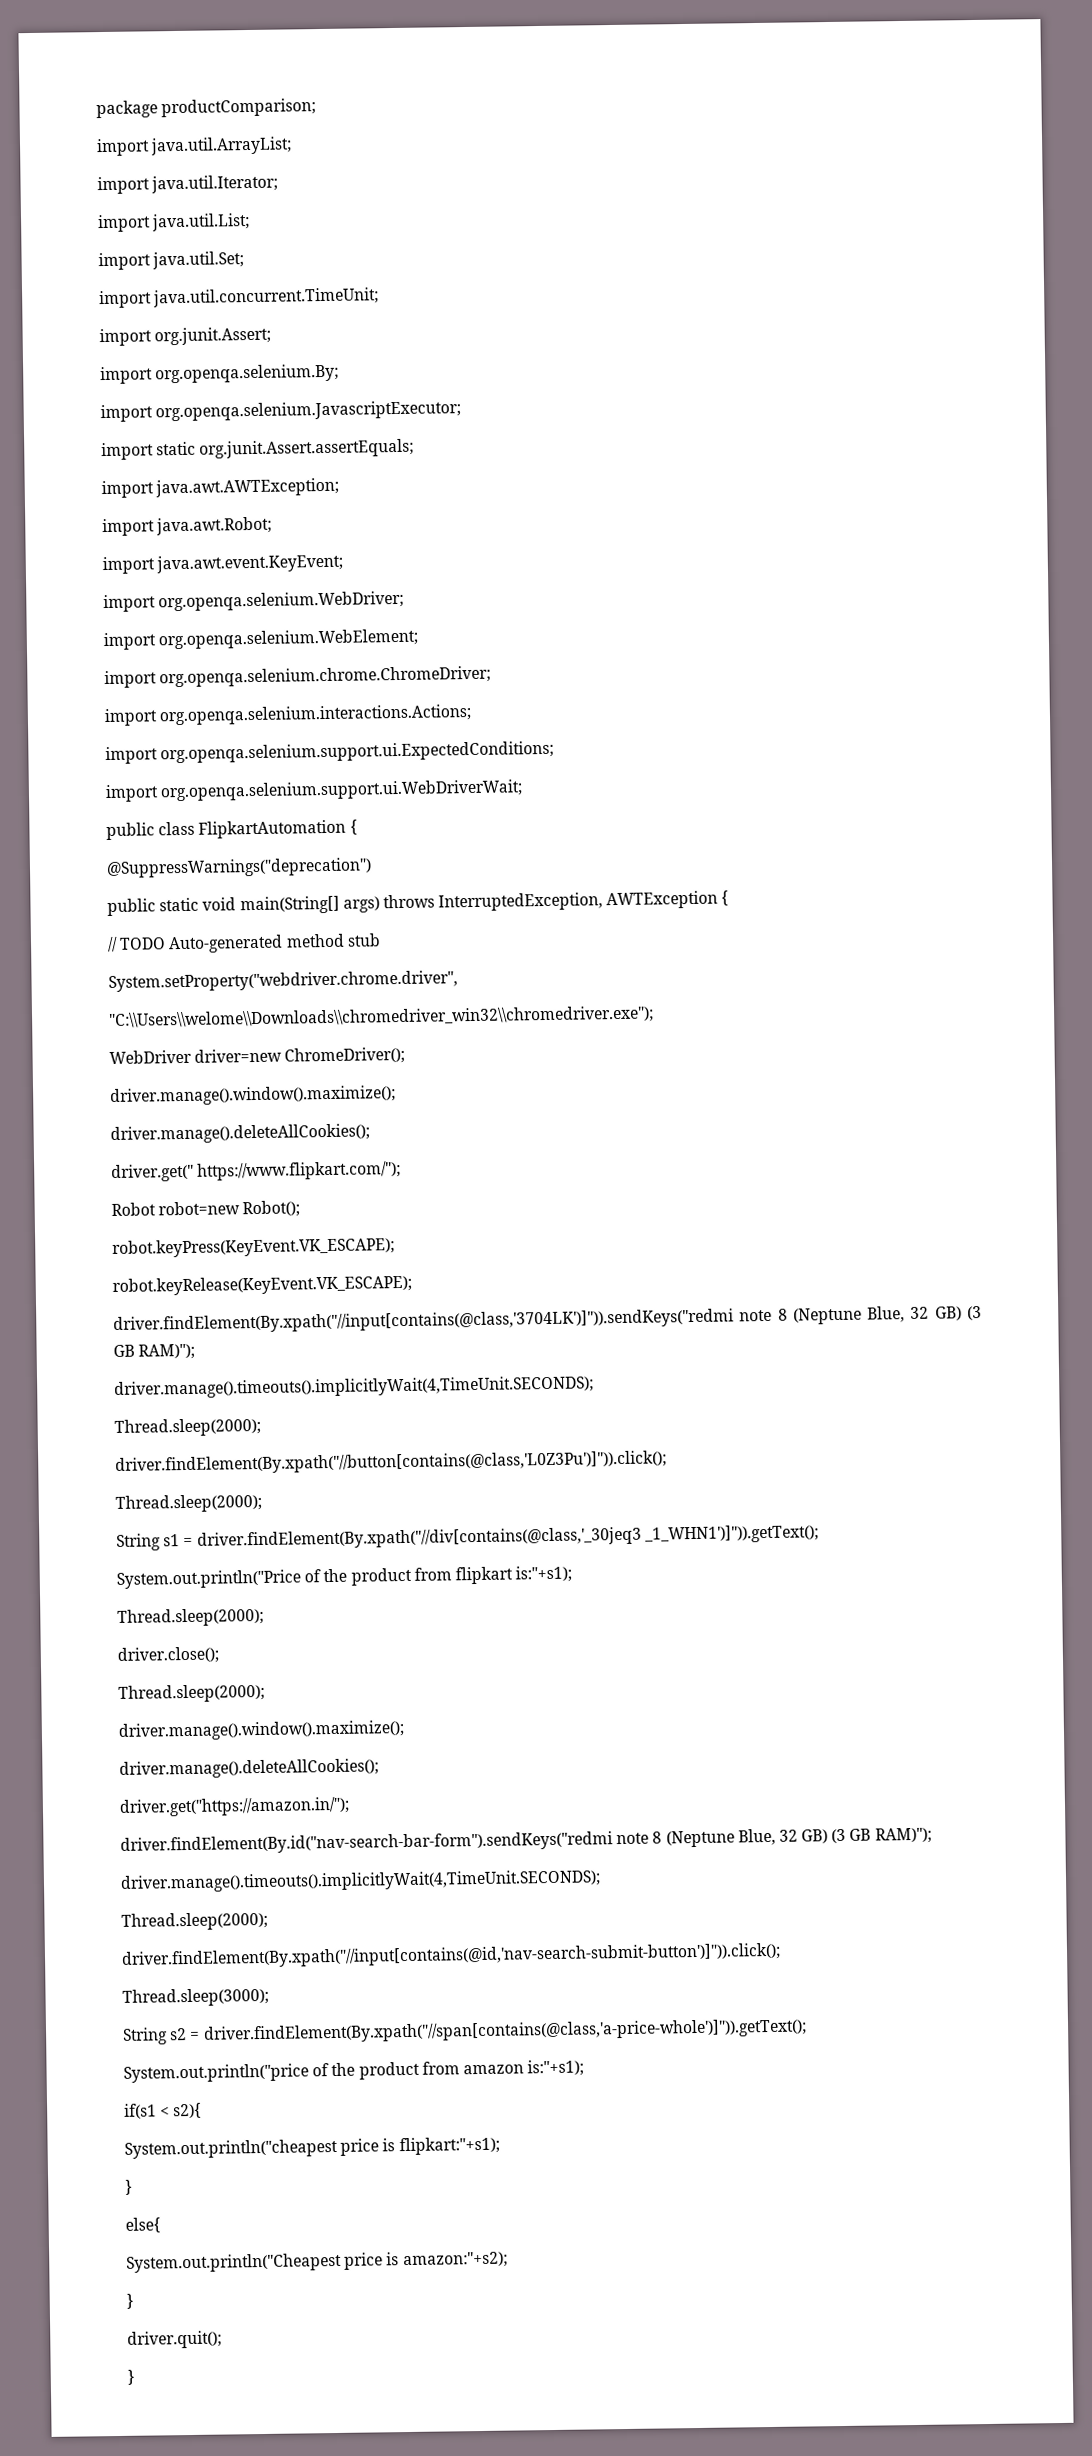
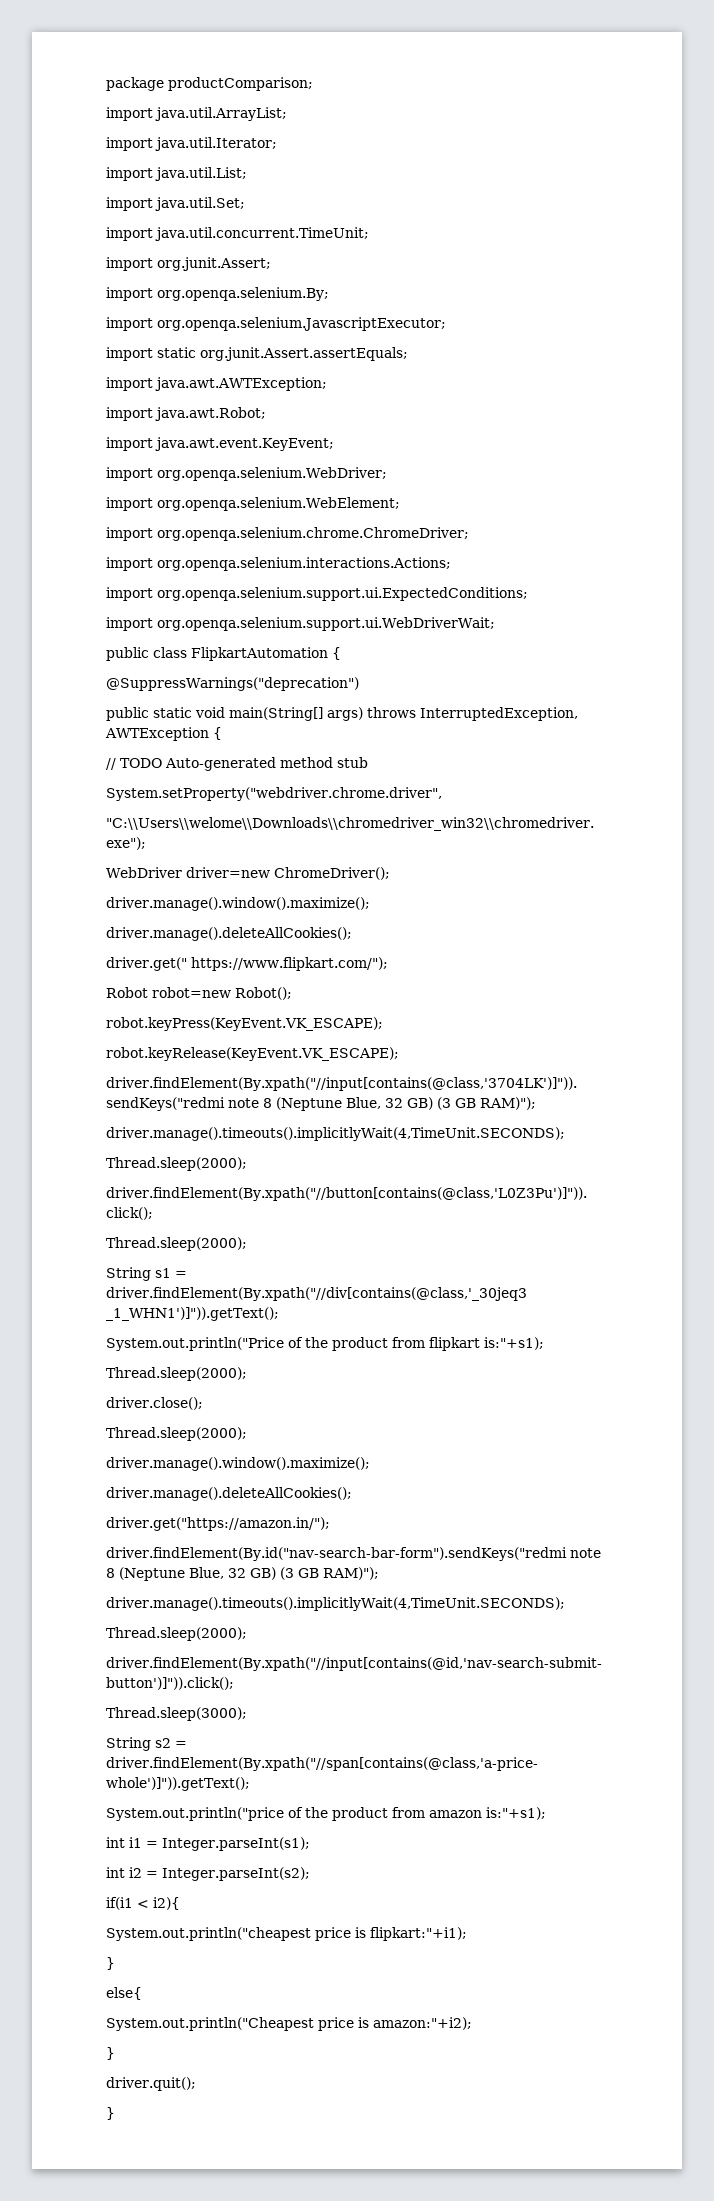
- if(s1 < s2){
+ int i1 = Integer.parseInt(s1);
+ int i2 = Integer.parseInt(s2);
+ if(i1 < i2){
- System.out.println("cheapest price is flipkart:"+s1);
+ System.out.println("cheapest price is flipkart:"+i1);
- System.out.println("Cheapest price is amazon:"+s2);
+ System.out.println("Cheapest price is amazon:"+i2);

